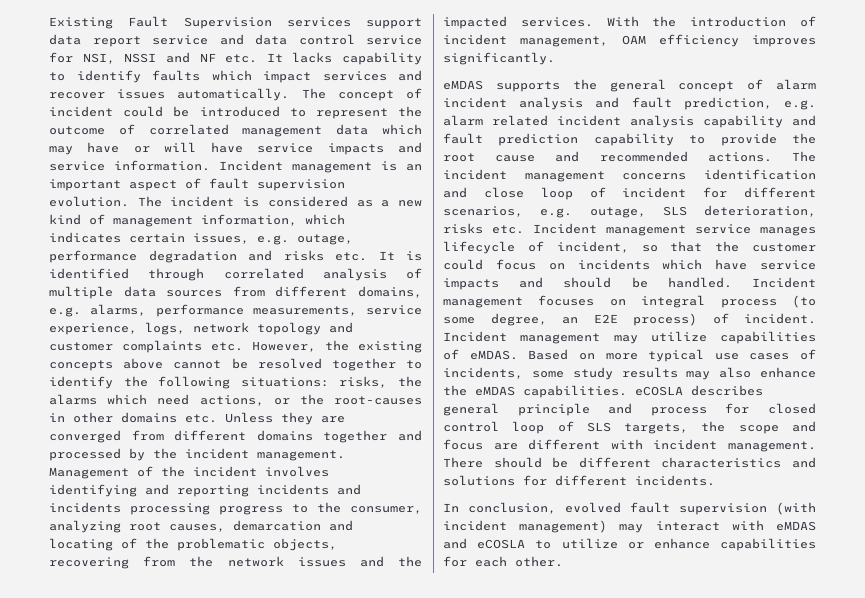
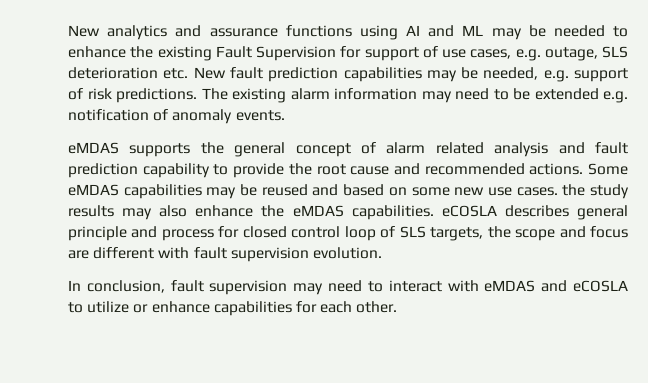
- Existing Fault Supervision services support data report service and data control service for NSI, NSSI and NF etc. It lacks capability to identify faults which impact services and recover issues automatically. The concept of incident could be introduced to represent the outcome of correlated management data which may have or will have service impacts and service information. Incident management is an important aspect of fault supervision evolution. The incident is considered as a new kind of management information, which indicates certain issues, e.g. outage, performance degradation and risks etc. It is identified through correlated analysis of multiple data sources from different domains, e.g. alarms, performance measurements, service experience, logs, network topology and customer complaints etc. However, the existing concepts above cannot be resolved together to identify the following situations: risks, the alarms which need actions, or the root-causes in other domains etc. Unless they are converged from different domains together and processed by the incident management. Management of the incident involves identifying and reporting incidents and incidents processing progress to the consumer, analyzing root causes, demarcation and locating of the problematic objects, recovering from the network issues and the impacted services. With the introduction of incident management, OAM efficiency improves significantly.
+ New analytics and assurance functions using AI and ML may be needed to enhance the existing Fault Supervision for support of use cases, e.g. outage, SLS deterioration etc. New fault prediction capabilities may be needed, e.g. support of risk predictions. The existing alarm information may need to be extended e.g. notification of anomaly events.
- eMDAS supports the general concept of alarm incident analysis and fault prediction, e.g. alarm related incident analysis capability and fault prediction capability to provide the root cause and recommended actions.
+ eMDAS supports the general concept of alarm related analysis and fault prediction capability to provide the root cause and recommended actions.
- The incident management concerns identification and close loop of incident for different scenarios, e.g. outage, SLS deterioration, risks etc. Incident management service manages lifecycle of incident, so that the customer could focus on incidents which have service impacts and should be handled. Incident management focuses on integral process (to some degree, an E2E process) of incident. Incident management may utilize capabilities of eMDAS. Based on more typical use cases of incidents, some study results may also enhance the eMDAS capabilities. eCOSLA describes general principle and process for closed control loop of SLS targets, the scope and focus are different with incident management. There should be different characteristics and solutions for different incidents.
+ Some eMDAS capabilities may be reused and based on some new use cases. the study results may also enhance the eMDAS capabilities. eCOSLA describes general principle and process for closed control loop of SLS targets, the scope and focus are different with fault supervision evolution.
- In conclusion, evolved fault supervision (with incident management) may interact with eMDAS and eCOSLA to utilize or enhance capabilities for each other.
+ In conclusion, fault supervision may need to interact with eMDAS and eCOSLA to utilize or enhance capabilities for each other.

